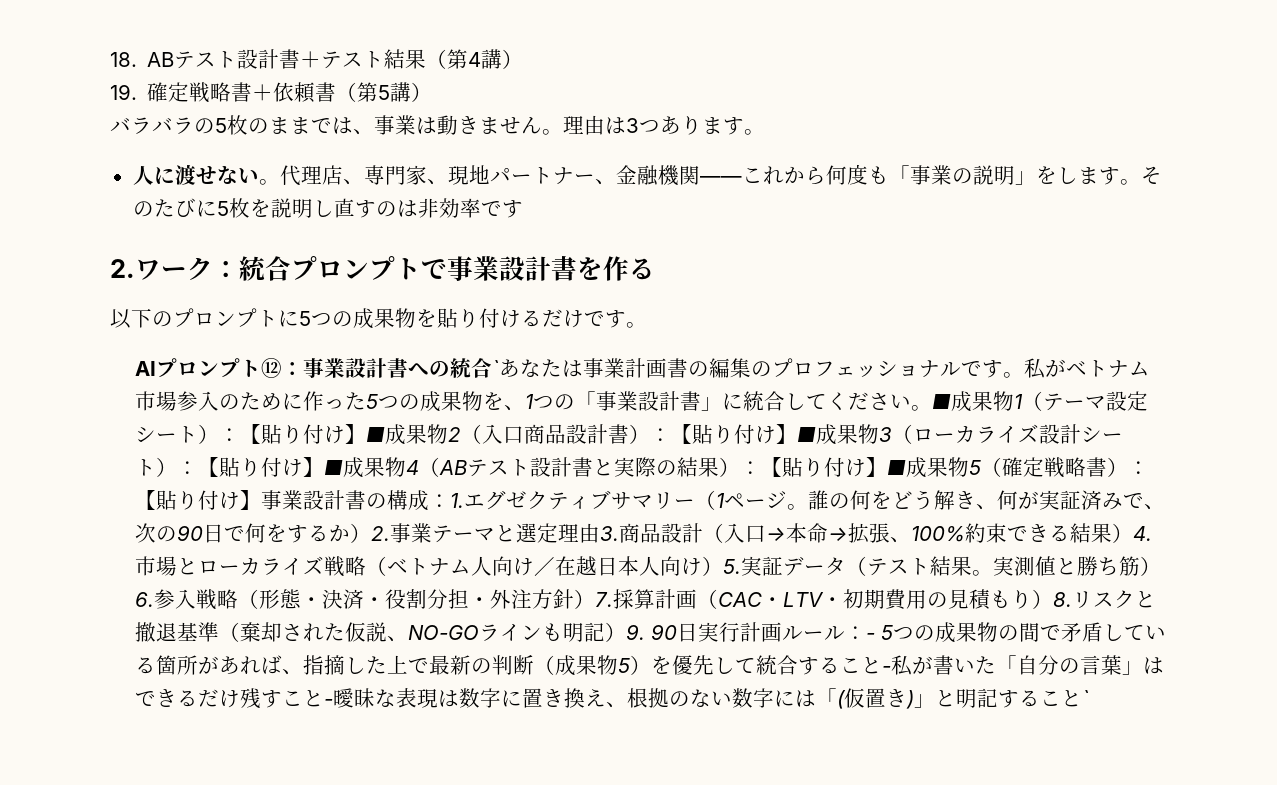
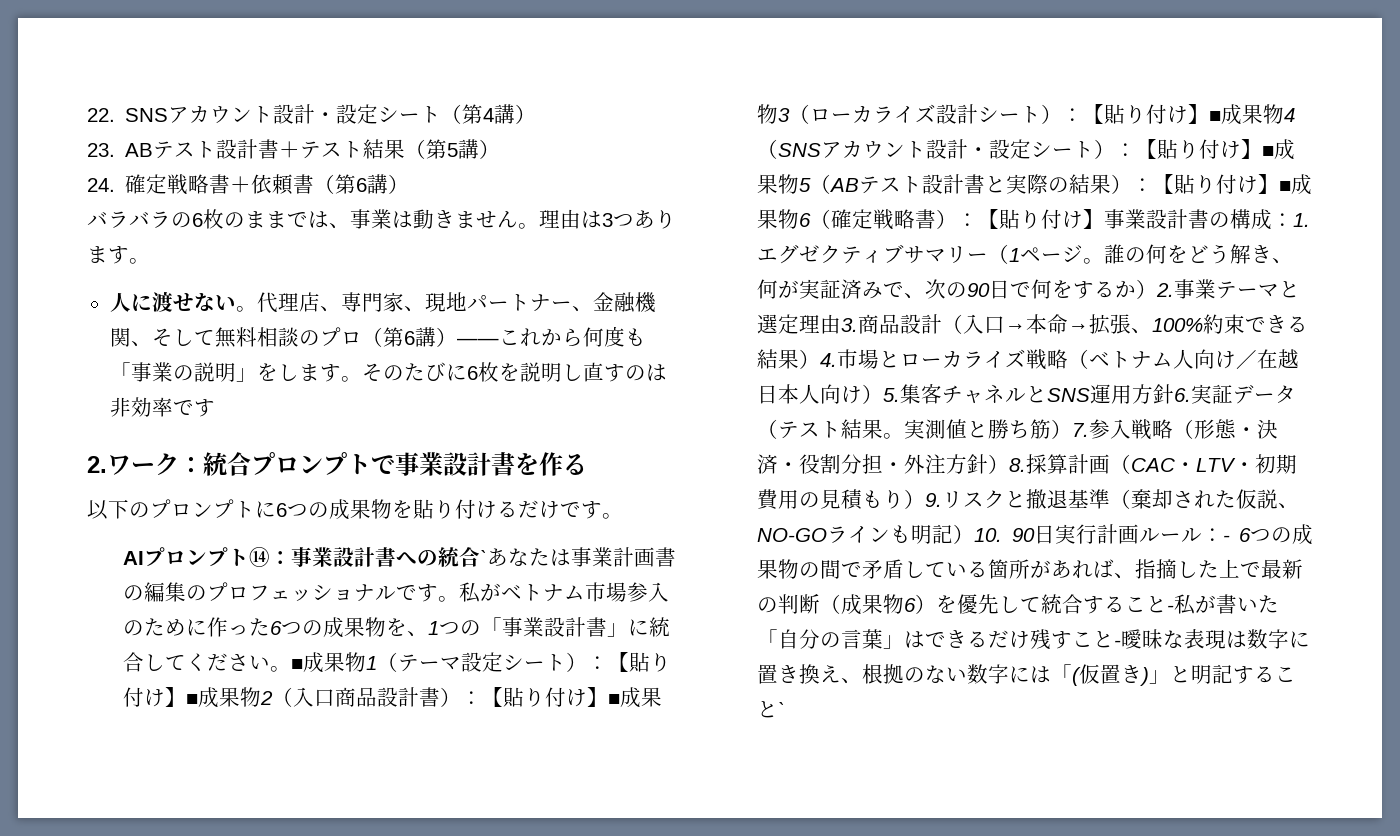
- 18. ABテスト設計書＋テスト結果（第4講）
- 19.確定戦略書＋依頼書（第5講）
+ 22. SNSアカウント設計・設定シート（第4講）
+ 23. ABテスト設計書＋テスト結果（第5講）
+ 24.確定戦略書＋依頼書（第6講）
- バラバラの5枚のままでは、事業は動きません。
+ バラバラの6枚のままでは、事業は動きません。
- 代理店、専門家、現地パートナー、金融機関——これから何度も「事業の説明」をします。
+ 代理店、専門家、現地パートナー、金融機関、そして無料相談のプロ（第6講）——これから何度も「事業の説明」をします。
- そのたびに5枚を説明し直すのは非効率です
+ そのたびに6枚を説明し直すのは非効率です
- 以下のプロンプトに5つの成果物を貼り付けるだけです。
+ 以下のプロンプトに6つの成果物を貼り付けるだけです。
- AIプロンプト⑫：事業設計書への統合`あなたは事業計画書の編集のプロフェッショナルです。
+ AIプロンプト⑭：事業設計書への統合`あなたは事業計画書の編集のプロフェッショナルです。
- 私がベトナム市場参入のために作った5つの成果物を、1つの「事業設計書」に統合してください。
+ 私がベトナム市場参入のために作った6つの成果物を、1つの「事業設計書」に統合してください。
- 【貼り付け】■成果物4（ABテスト設計書と実際の結果）：
+ 【貼り付け】■成果物4（SNSアカウント設計・設定シート）：【貼り付け】■成果物5（ABテスト設計書と実際の結果）：
- 【貼り付け】■成果物5（確定戦略書）：
+ 【貼り付け】■成果物6（確定戦略書）：
- 誰の何をどう解き、何が実証済みで、次の90日で何をするか）2.事業テーマと選定理由3.商品設計（入口→本命→拡張、100%約束できる結果）4.市場とローカライズ戦略（ベトナム人向け／在越日本人向け）5.実証データ（テスト結果。
+ 誰の何をどう解き、何が実証済みで、次の90日で何をするか）2.事業テーマと選定理由3.商品設計（入口→本命→拡張、100%約束できる結果）4.市場とローカライズ戦略（ベトナム人向け／在越日本人向け）5.集客チャネルとSNS運用方針6.実証データ（テスト結果。
- 実測値と勝ち筋）6.参入戦略（形態・決済・役割分担・外注方針）7.採算計画（CAC・LTV・初期費用の見積もり）8.リスクと撤退基準（棄却された仮説、NO-GOラインも明記）9. 90日実行計画ルール：
+ 実測値と勝ち筋）7.参入戦略（形態・決済・役割分担・外注方針）8.採算計画（CAC・LTV・初期費用の見積もり）9.リスクと撤退基準（棄却された仮説、NO-GOラインも明記）10. 90日実行計画ルール：
- - 5つの成果物の間で矛盾している箇所があれば、指摘した上で最新の判断（成果物5）を優先して統合すること-私が書いた「自分の言葉」はできるだけ残すこと-曖昧な表現は数字に置き換え、根拠のない数字には「(仮置き)」と明記すること`
+ - 6つの成果物の間で矛盾している箇所があれば、指摘した上で最新の判断（成果物6）を優先して統合すること-私が書いた「自分の言葉」はできるだけ残すこと-曖昧な表現は数字に置き換え、根拠のない数字には「(仮置き)」と明記すること`

